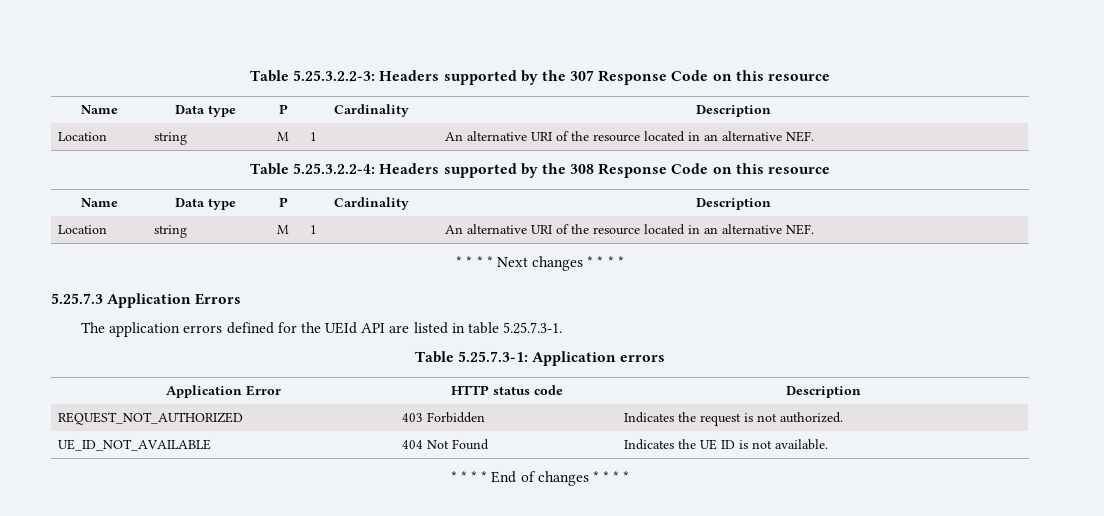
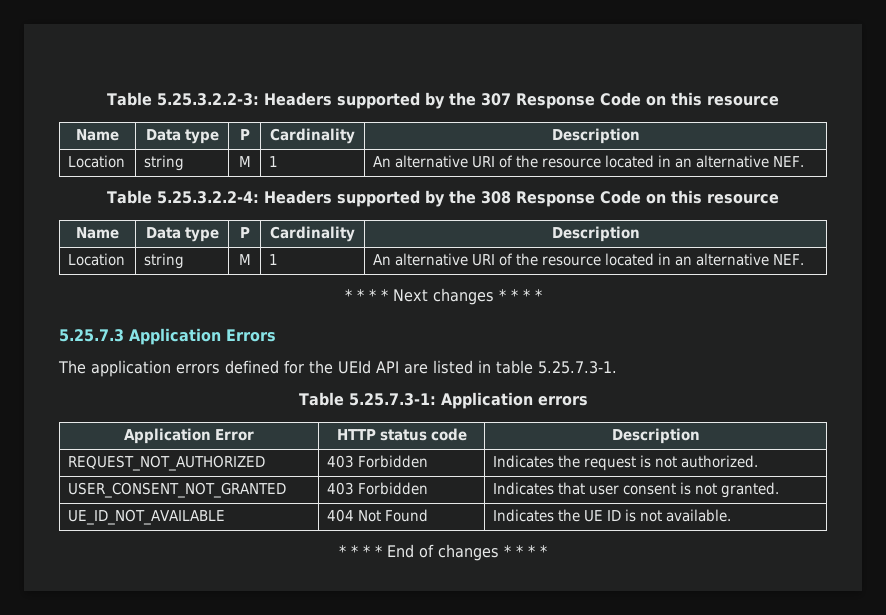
+ USER_CONSENT_NOT_GRANTED | 403 Forbidden | Indicates that user consent is not granted.

